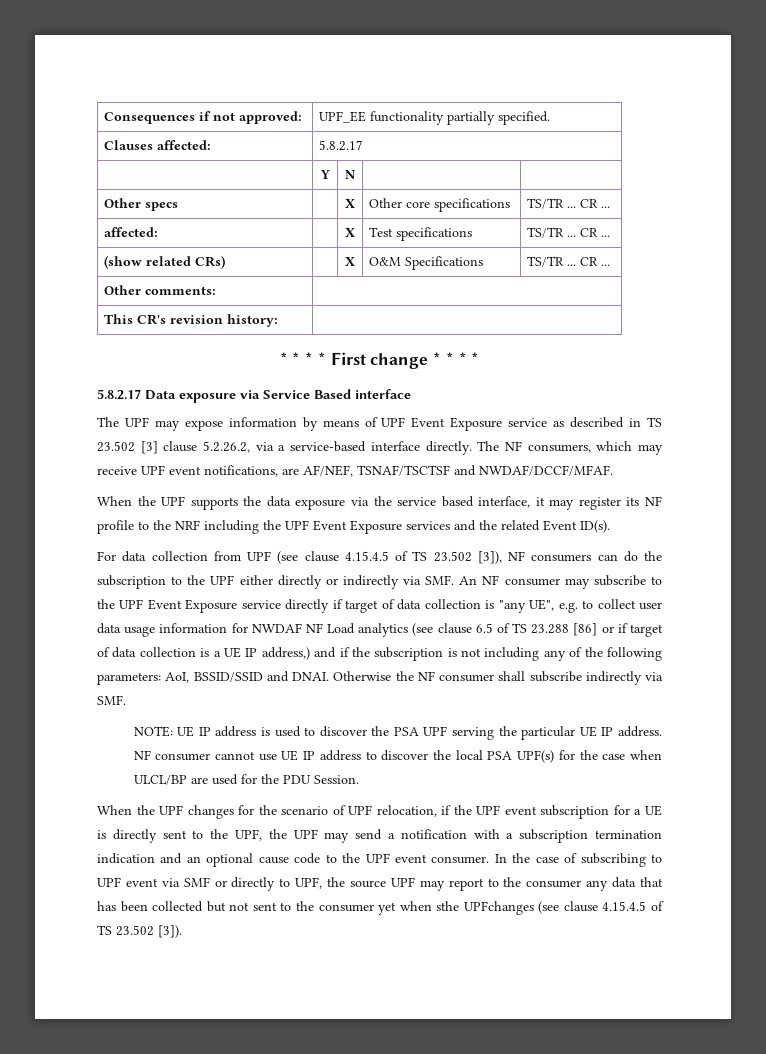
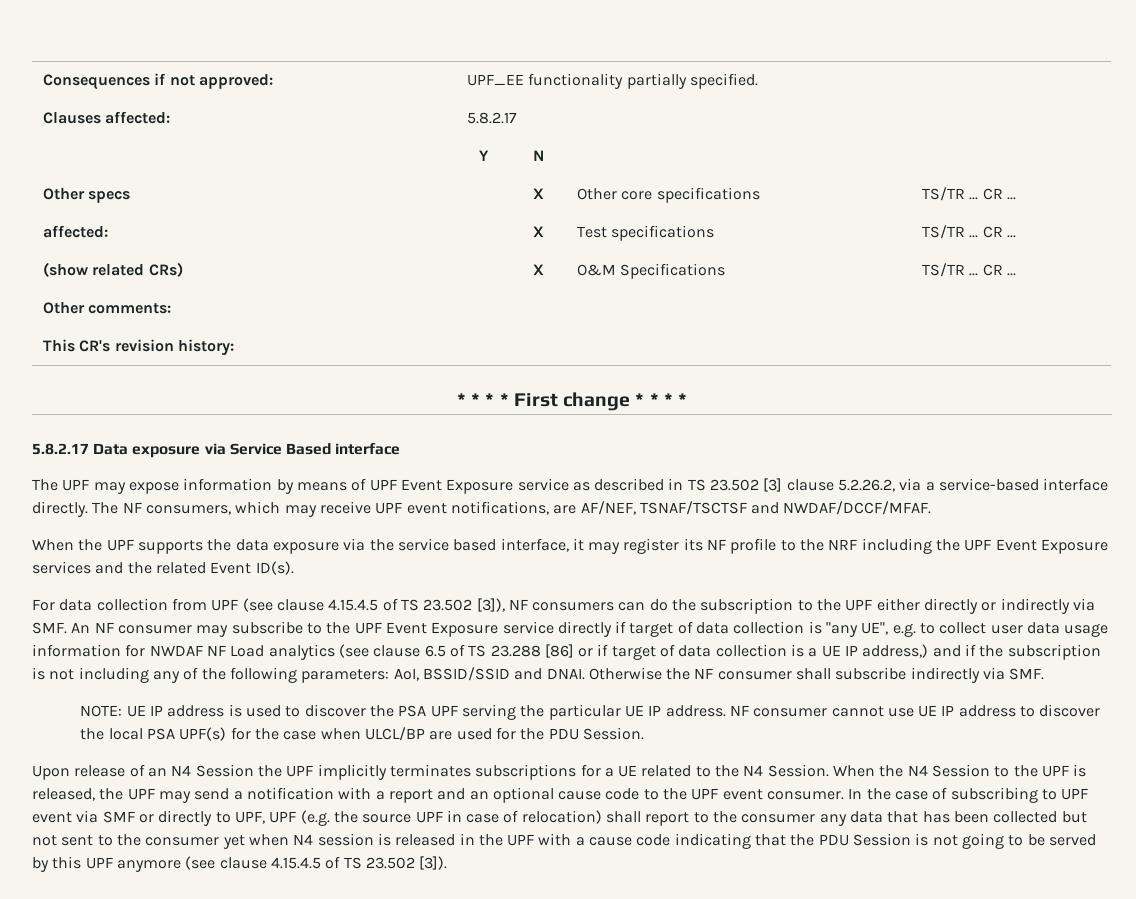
- When the UPF changes for the scenario of UPF relocation, if the UPF event subscription for a UE is directly sent to the UPF, the UPF may send a notification with a subscription termination indication and an optional cause code to the UPF event consumer.
+ Upon release of an N4 Session the UPF implicitly terminates subscriptions for a UE related to the N4 Session. When the N4 Session to the UPF is released, the UPF may send a notification with a report and an optional cause code to the UPF event consumer.
- In the case of subscribing to UPF event via SMF or directly to UPF, the source UPF may report to the consumer any data that has been collected but not sent to the consumer yet when sthe UPFchanges (see clause 4.15.4.5 of TS 23.502 [3]).
+ In the case of subscribing to UPF event via SMF or directly to UPF, UPF (e.g. the source UPF in case of relocation) shall report to the consumer any data that has been collected but not sent to the consumer yet when N4 session is released in the UPF with a cause code indicating that the PDU Session is not going to be served by this UPF anymore (see clause 4.15.4.5 of TS 23.502 [3]).

